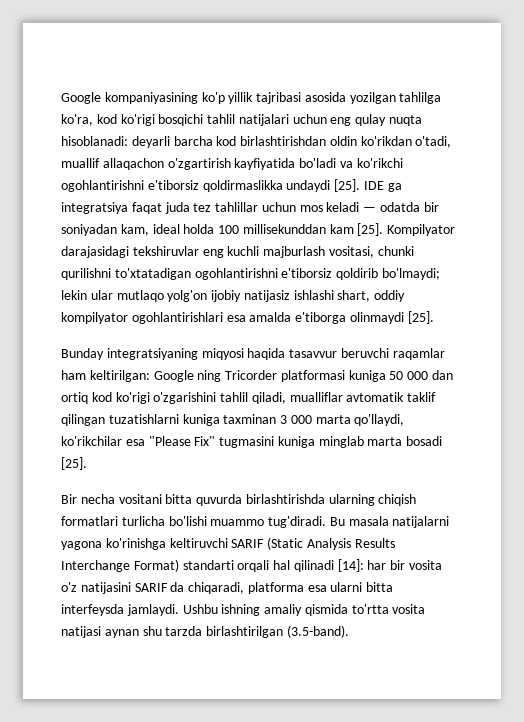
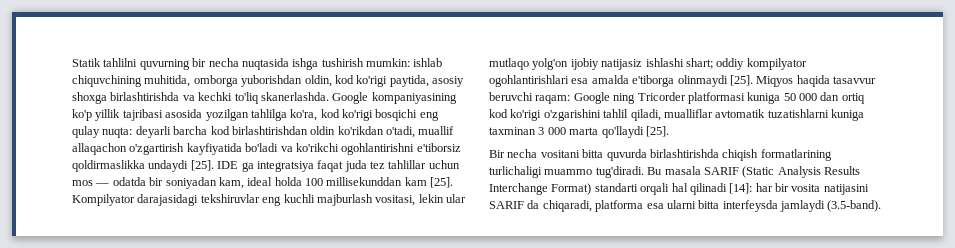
+ Statik tahlilni quvurning bir necha nuqtasida ishga tushirish mumkin: ishlab chiquvchining muhitida, omborga yuborishdan oldin, kod ko'rigi paytida, asosiy shoxga birlashtirishda va kechki to'liq skanerlashda.
- Google kompaniyasining ko'p yillik tajribasi asosida yozilgan tahlilga ko'ra, kod ko'rigi bosqichi tahlil natijalari uchun eng qulay nuqta hisoblanadi: deyarli barcha kod birlashtirishdan oldin ko'rikdan o'tadi, muallif allaqachon o'zgartirish kayfiyatida bo'ladi va ko'rikchi ogohlantirishni e'tiborsiz qoldirmaslikka undaydi [25].
+ Google kompaniyasining ko'p yillik tajribasi asosida yozilgan tahlilga ko'ra, kod ko'rigi bosqichi eng qulay nuqta: deyarli barcha kod birlashtirishdan oldin ko'rikdan o'tadi, muallif allaqachon o'zgartirish kayfiyatida bo'ladi va ko'rikchi ogohlantirishni e'tiborsiz qoldirmaslikka undaydi [25].
- IDE ga integratsiya faqat juda tez tahlillar uchun mos keladi — odatda bir soniyadan kam, ideal holda 100 millisekunddan kam [25].
+ IDE ga integratsiya faqat juda tez tahlillar uchun mos — odatda bir soniyadan kam, ideal holda 100 millisekunddan kam [25].
- Kompilyator darajasidagi tekshiruvlar eng kuchli majburlash vositasi, chunki qurilishni to'xtatadigan ogohlantirishni e'tiborsiz qoldirib bo'lmaydi; lekin ular mutlaqo yolg'on ijobiy natijasiz ishlashi shart, oddiy kompilyator ogohlantirishlari esa amalda e'tiborga olinmaydi [25].
- Bunday integratsiyaning miqyosi haqida tasavvur beruvchi raqamlar ham keltirilgan: Google ning Tricorder platformasi kuniga 50 000 dan ortiq kod ko'rigi o'zgarishini tahlil qiladi, mualliflar avtomatik taklif qilingan tuzatishlarni kuniga taxminan 3 000 marta qo'llaydi, ko'rikchilar esa "Please Fix" tugmasini kuniga minglab marta bosadi [25].
+ Kompilyator darajasidagi tekshiruvlar eng kuchli majburlash vositasi, lekin ular mutlaqo yolg'on ijobiy natijasiz ishlashi shart; oddiy kompilyator ogohlantirishlari esa amalda e'tiborga olinmaydi [25]. Miqyos haqida tasavvur beruvchi raqam: Google ning Tricorder platformasi kuniga 50 000 dan ortiq kod ko'rigi o'zgarishini tahlil qiladi, mualliflar avtomatik tuzatishlarni kuniga taxminan 3 000 marta qo'llaydi [25].
- Bir necha vositani bitta quvurda birlashtirishda ularning chiqish formatlari turlicha bo'lishi muammo tug'diradi. Bu masala natijalarni yagona ko'rinishga keltiruvchi SARIF (Static Analysis Results Interchange Format) standarti orqali hal qilinadi [14]: har bir vosita o'z natijasini SARIF da chiqaradi, platforma esa ularni bitta interfeysda jamlaydi. Ushbu ishning amaliy qismida to'rtta vosita natijasi aynan shu tarzda birlashtirilgan (3.5-band).
+ Bir necha vositani bitta quvurda birlashtirishda chiqish formatlarining turlichaligi muammo tug'diradi. Bu masala SARIF (Static Analysis Results Interchange Format) standarti orqali hal qilinadi [14]: har bir vosita natijasini SARIF da chiqaradi, platforma esa ularni bitta interfeysda jamlaydi (3.5-band).

